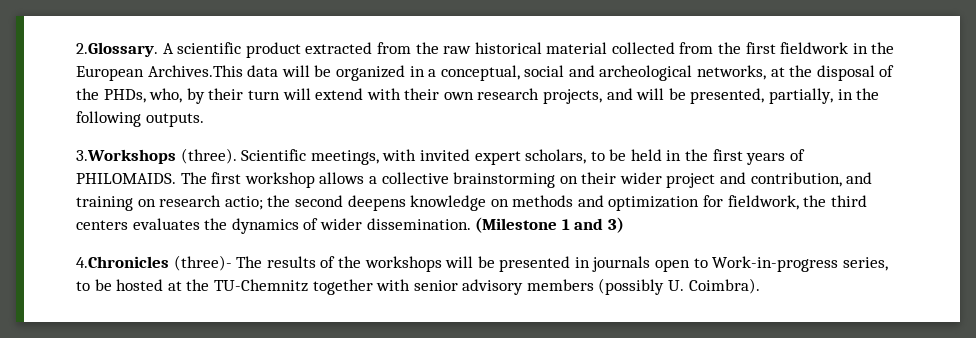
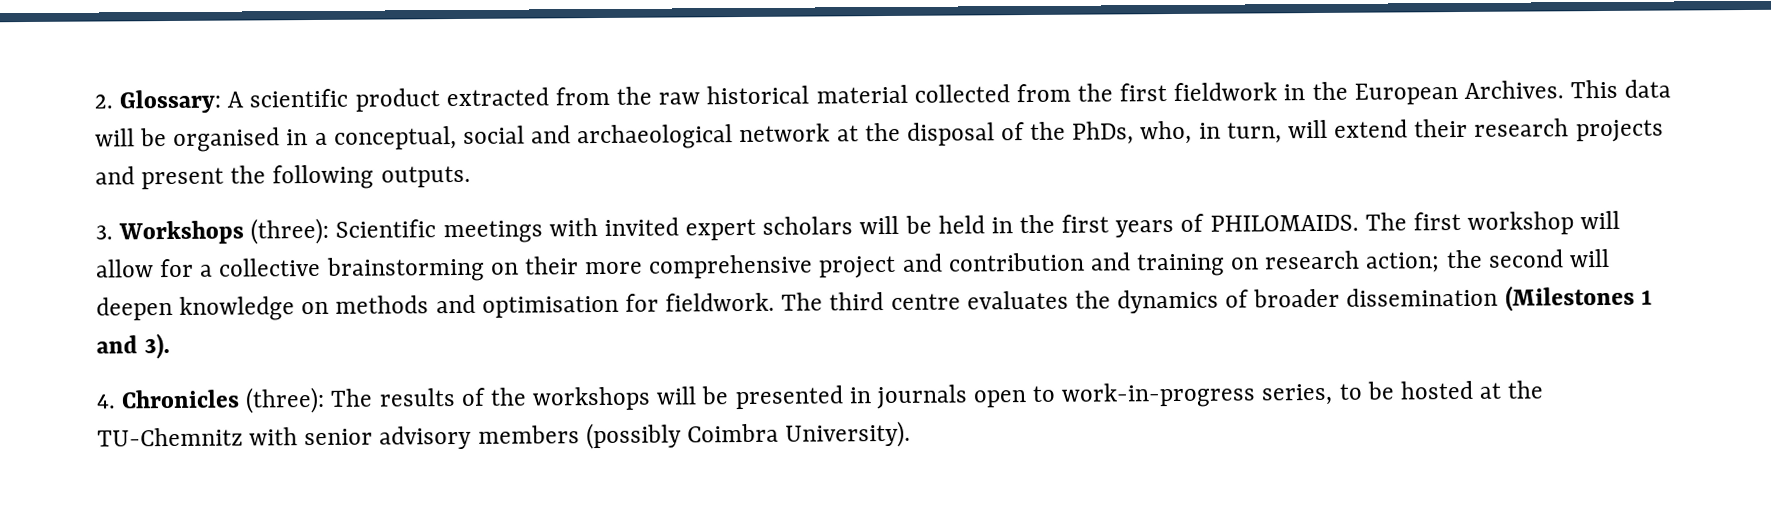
- 2.Glossary. A scientific product extracted from the raw historical material collected from the first fieldwork in the European Archives.This data will be organized in a conceptual, social and archeological networks, at the disposal of the PHDs, who, by their turn will extend with their own research projects, and will be presented, partially, in the following outputs.
- 3.Workshops (three). Scientific meetings, with invited expert scholars, to be held in the first years of PHILOMAIDS.
+ 2. Glossary: A scientific product extracted from the raw historical material collected from the first fieldwork in the European Archives. This data will be organised in a conceptual, social and archaeological network at the disposal of the PhDs, who, in turn, will extend their research projects and present the following outputs.
+ 3. Workshops (three): Scientific meetings with invited expert scholars will be held in the first years of PHILOMAIDS.
- The first workshop allows a collective brainstorming on their wider project and contribution, and training on research actio; the second deepens knowledge on methods and optimization for fieldwork, the third centers evaluates the dynamics of wider dissemination. (Milestone 1 and 3)
- 4.Chronicles (three)- The results of the workshops will be presented in journals open to Work-in-progress series, to be hosted at the TU-Chemnitz together with senior advisory members (possibly U. Coimbra).
+ The first workshop will allow for a collective brainstorming on their more comprehensive project and contribution and training on research action; the second will deepen knowledge on methods and optimisation for fieldwork. The third centre evaluates the dynamics of broader dissemination (Milestones 1 and 3).
+ 4. Chronicles (three): The results of the workshops will be presented in journals open to work-in-progress series, to be hosted at the TU-Chemnitz with senior advisory members (possibly Coimbra University).

